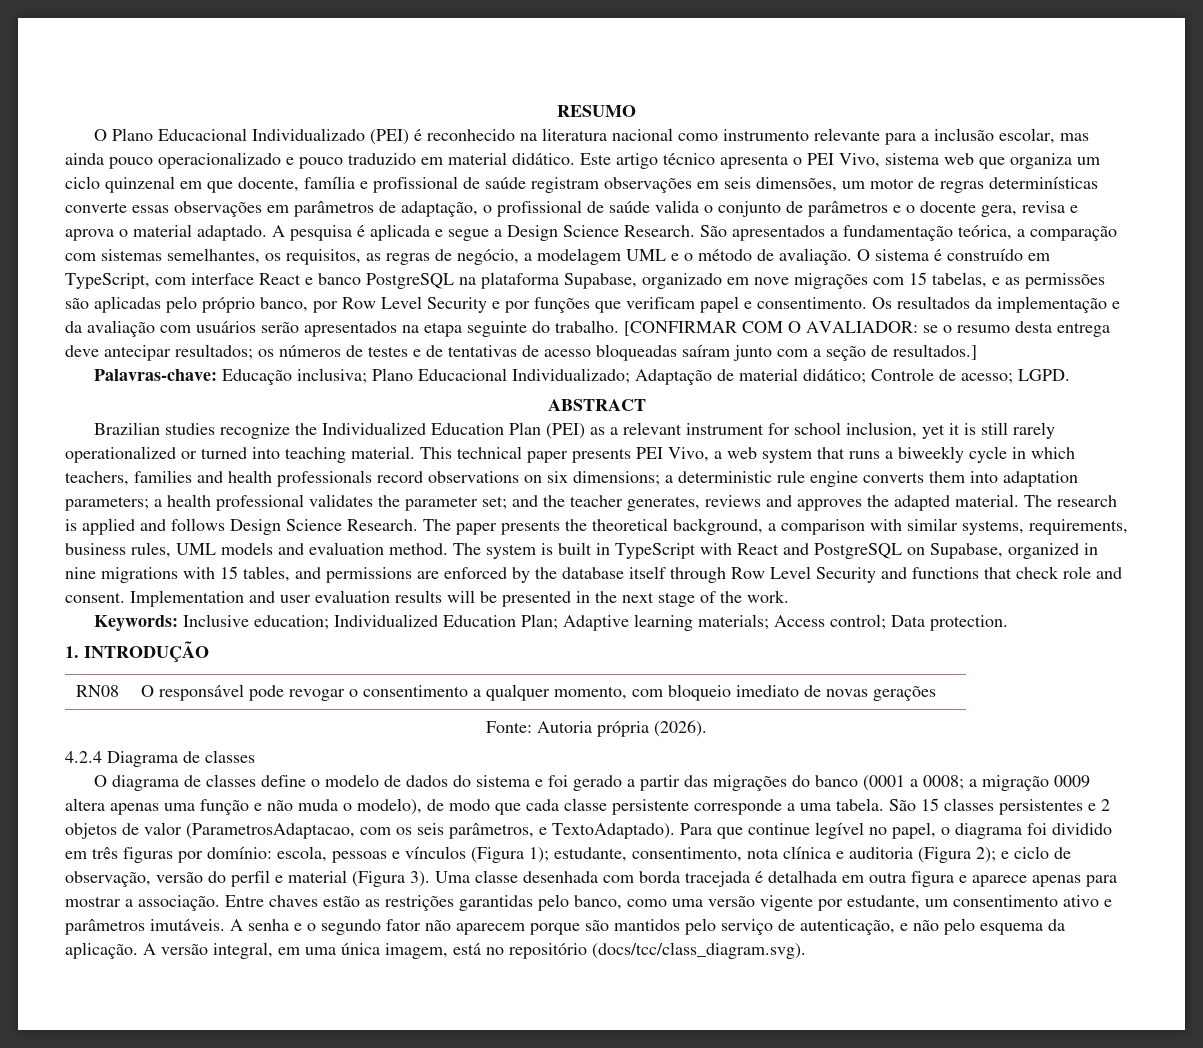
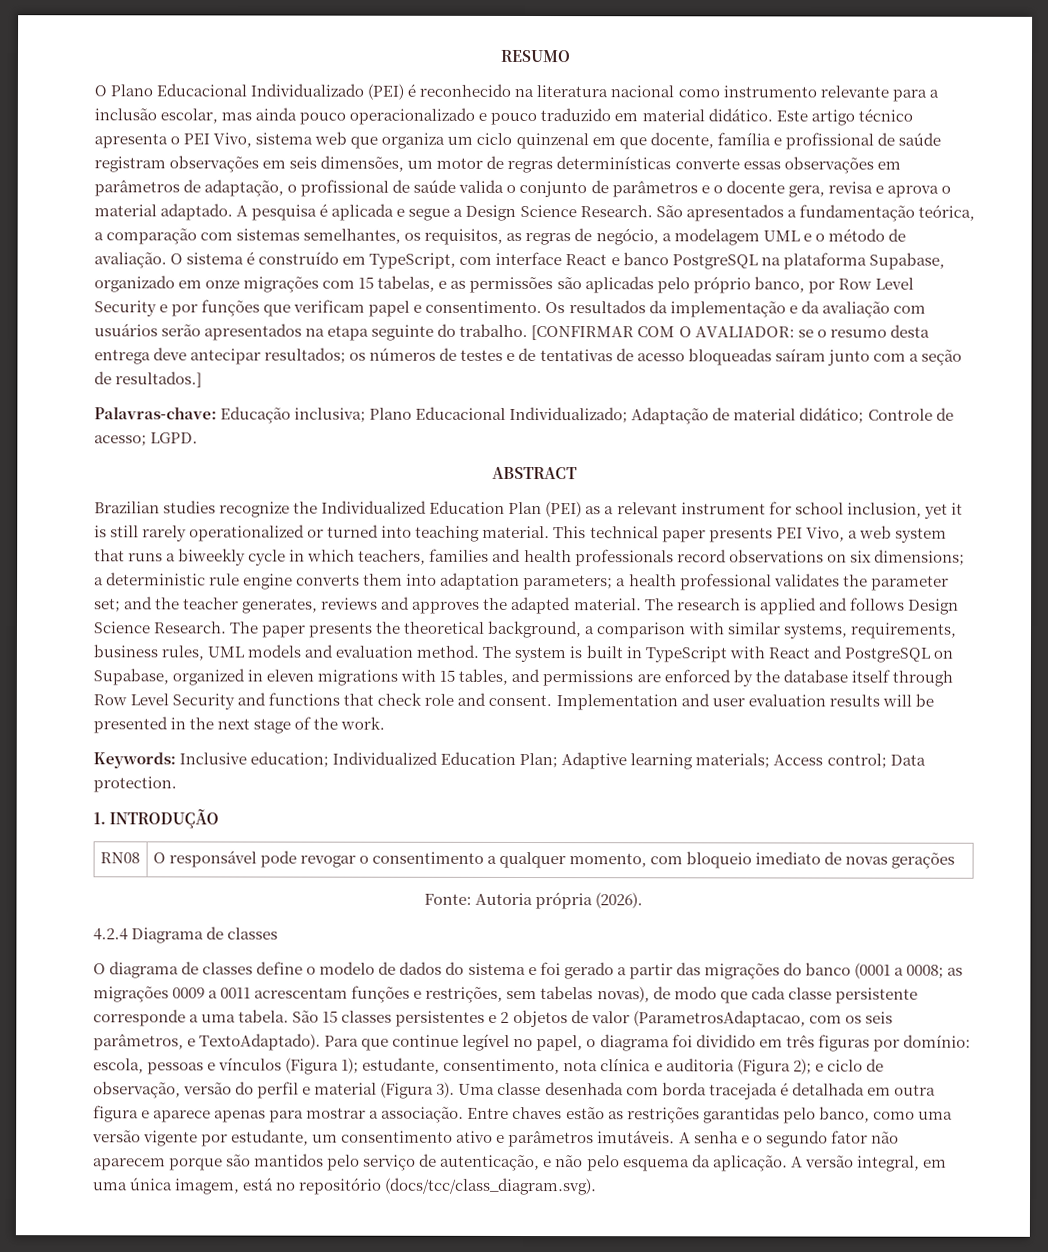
- O sistema é construído em TypeScript, com interface React e banco PostgreSQL na plataforma Supabase, organizado em nove migrações com 15 tabelas, e as permissões são aplicadas pelo próprio banco, por Row Level Security e por funções que verificam papel e consentimento.
+ O sistema é construído em TypeScript, com interface React e banco PostgreSQL na plataforma Supabase, organizado em onze migrações com 15 tabelas, e as permissões são aplicadas pelo próprio banco, por Row Level Security e por funções que verificam papel e consentimento.
- The system is built in TypeScript with React and PostgreSQL on Supabase, organized in nine migrations with 15 tables, and permissions are enforced by the database itself through Row Level Security and functions that check role and consent.
+ The system is built in TypeScript with React and PostgreSQL on Supabase, organized in eleven migrations with 15 tables, and permissions are enforced by the database itself through Row Level Security and functions that check role and consent.
- O diagrama de classes define o modelo de dados do sistema e foi gerado a partir das migrações do banco (0001 a 0008; a migração 0009 altera apenas uma função e não muda o modelo), de modo que cada classe persistente corresponde a uma tabela.
+ O diagrama de classes define o modelo de dados do sistema e foi gerado a partir das migrações do banco (0001 a 0008; as migrações 0009 a 0011 acrescentam funções e restrições, sem tabelas novas), de modo que cada classe persistente corresponde a uma tabela.

